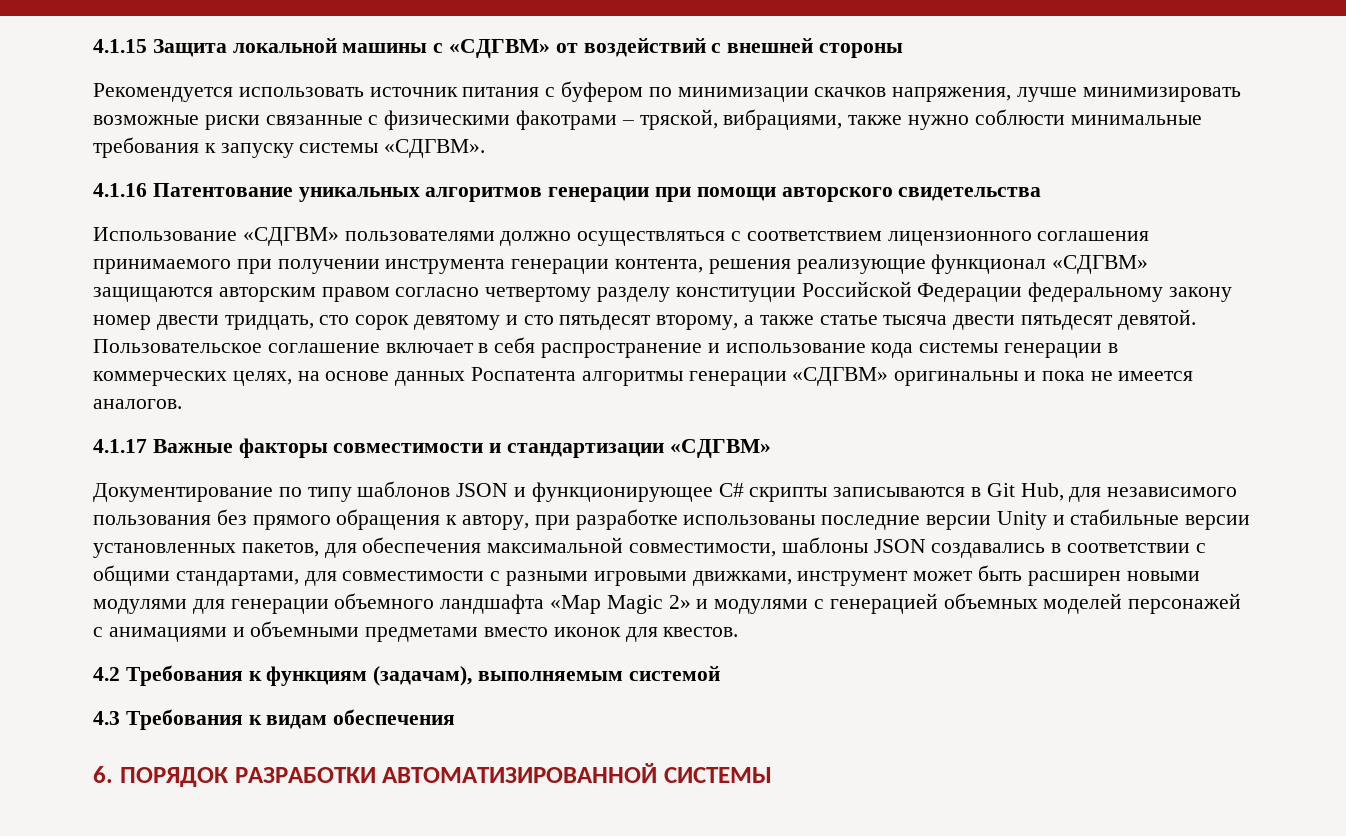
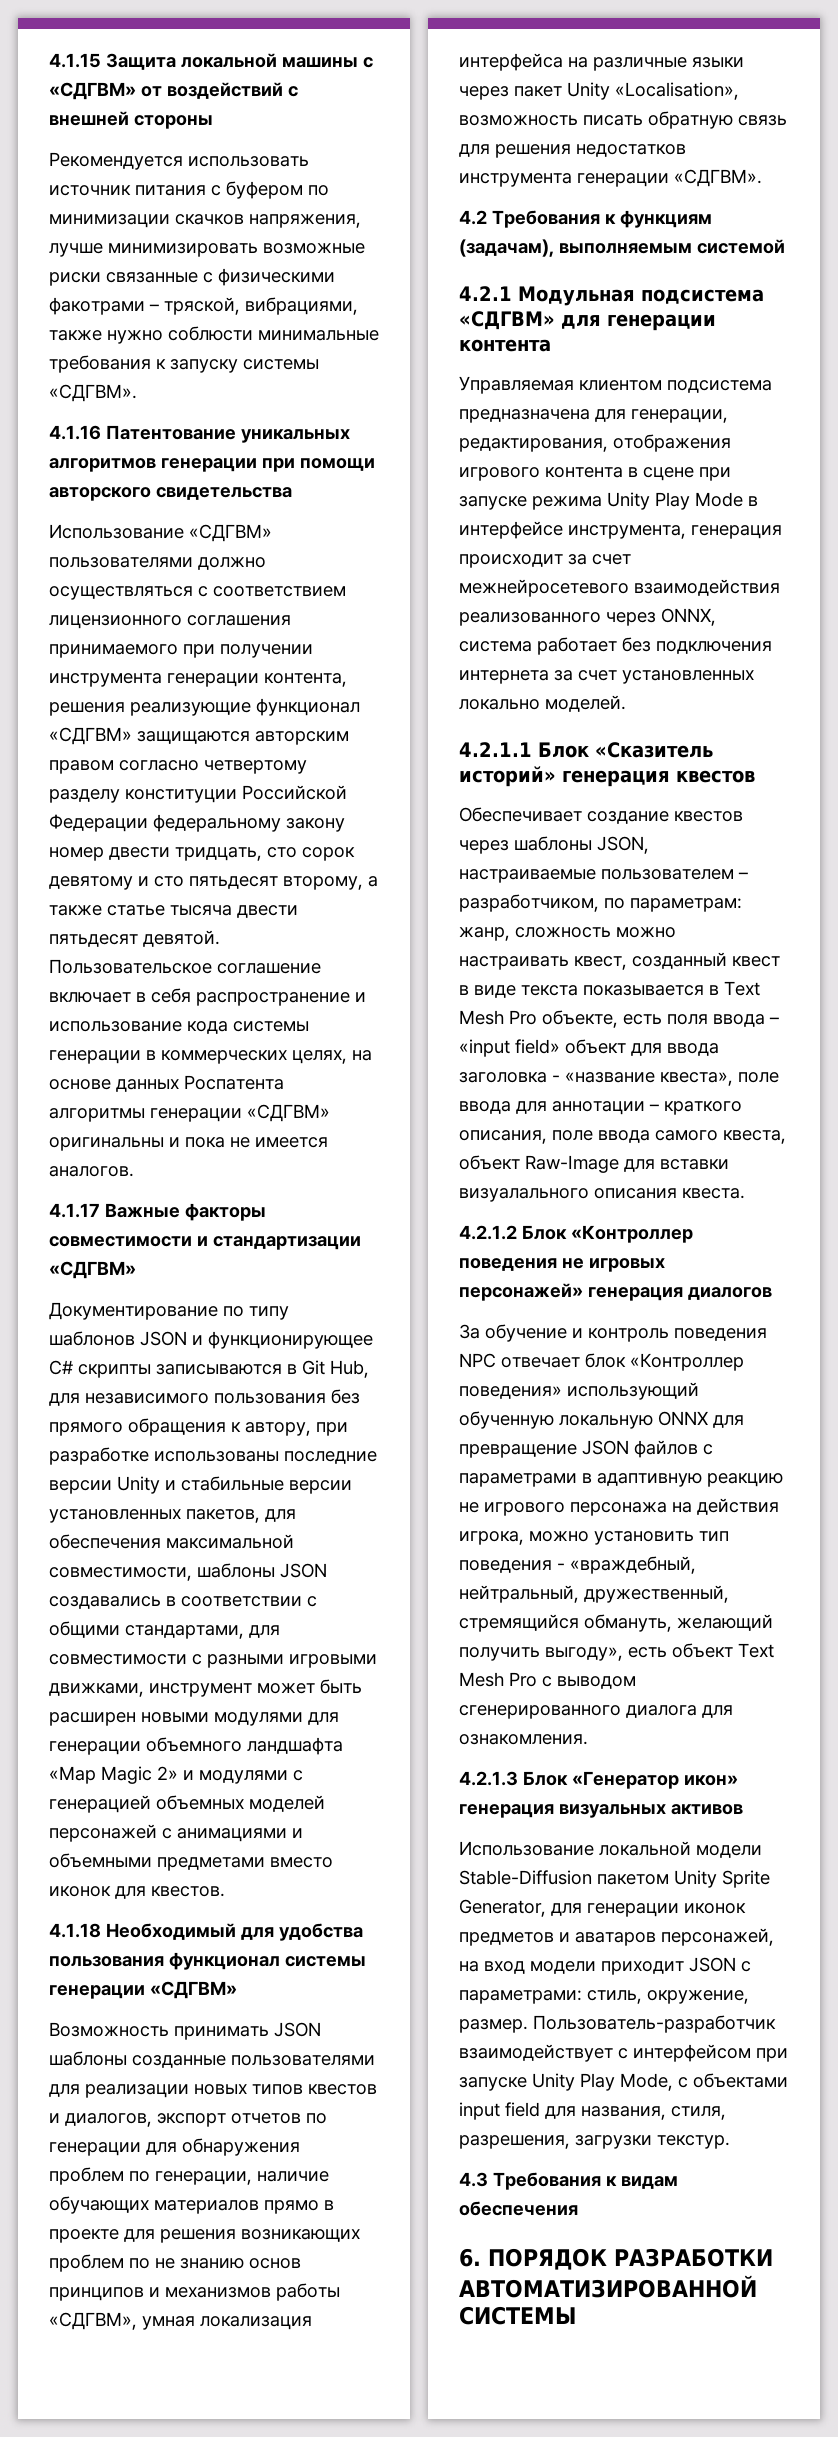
+ 4.1.18 Необходимый для удобства пользования функционал системы генерации «СДГВМ»
+ Возможность принимать JSON шаблоны созданные пользователями для реализации новых типов квестов и диалогов, экспорт отчетов по генерации для обнаружения проблем по генерации, наличие обучающих материалов прямо в проекте для решения возникающих проблем по не знанию основ принципов и механизмов работы «СДГВМ», умная локализация интерфейса на различные языки через пакет Unity «Localisation», возможность писать обратную связь для решения недостатков инструмента генерации «СДГВМ».
+ 4.2.1 Модульная подсистема «СДГВМ» для генерации контента
+ Управляемая клиентом подсистема предназначена для генерации, редактирования, отображения игрового контента в сцене при запуске режима Unity Play Mode в интерфейсе инструмента, генерация происходит за счет межнейросетевого взаимодействия реализованного через ONNX, система работает без подключения интернета за счет установленных локально моделей.
+ 4.2.1.1 Блок «Сказитель историй» генерация квестов
+ Обеспечивает создание квестов через шаблоны JSON, настраиваемые пользователем – разработчиком, по параметрам: жанр, сложность можно настраивать квест, созданный квест в виде текста показывается в Text Mesh Pro объекте, есть поля ввода – «input field» объект для ввода заголовка - «название квеста», поле ввода для аннотации – краткого описания, поле ввода самого квеста, объект Raw-Image для вставки визуалального описания квеста.
+ 4.2.1.2 Блок «Контроллер поведения не игровых персонажей» генерация диалогов
+ За обучение и контроль поведения NPC отвечает блок «Контроллер поведения» использующий обученную локальную ONNX для превращение JSON файлов с параметрами в адаптивную реакцию не игрового персонажа на действия игрока, можно установить тип поведения - «враждебный, нейтральный, дружественный, стремящийся обмануть, желающий получить выгоду», есть объект Text Mesh Pro с выводом сгенерированного диалога для ознакомления.
+ 4.2.1.3 Блок «Генератор икон» генерация визуальных активов
+ Использование локальной модели Stable-Diffusion пакетом Unity Sprite Generator, для генерации иконок предметов и аватаров персонажей, на вход модели приходит JSON с параметрами: стиль, окружение, размер. Пользователь-разработчик взаимодействует с интерфейсом при запуске Unity Play Mode, с объектами input field для названия, стиля, разрешения, загрузки текстур.

